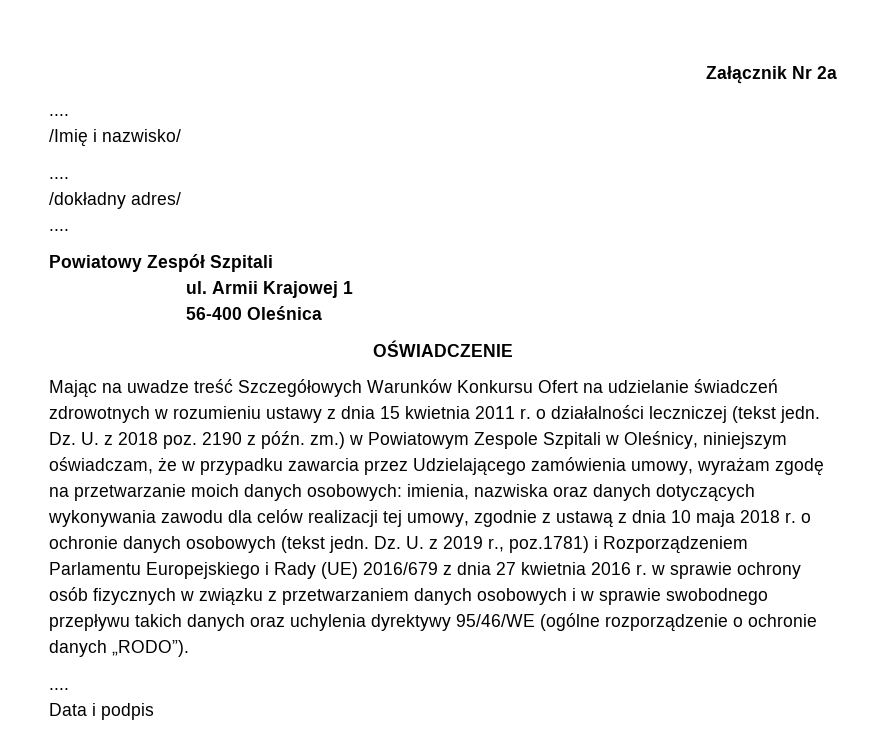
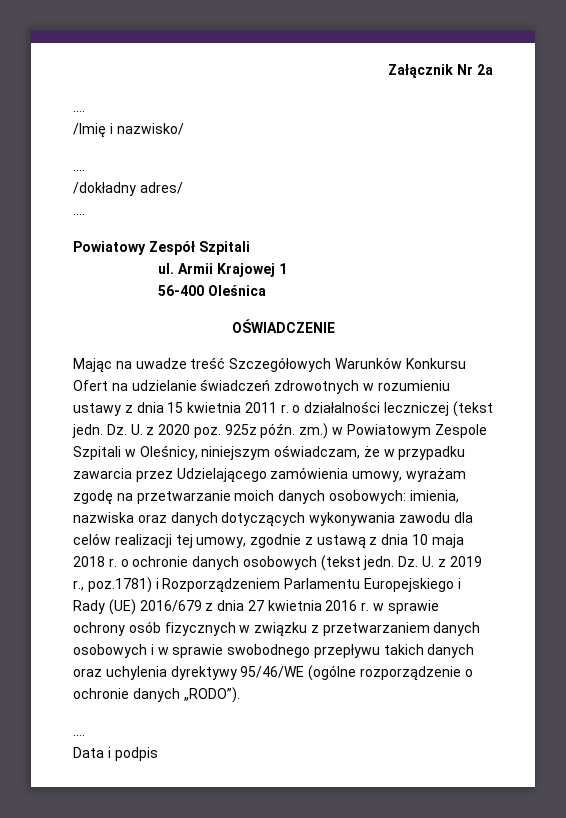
- Dz. U. z 2018 poz. 2190 z późn. zm.) w Powiatowym Zespole Szpitali w Oleśnicy, niniejszym oświadczam, że w przypadku zawarcia przez Udzielającego zamówienia umowy, wyrażam zgodę na przetwarzanie moich danych osobowych: imienia, nazwiska oraz danych dotyczących wykonywania zawodu dla celów realizacji tej umowy, zgodnie z ustawą z dnia 10 maja 2018 r. o ochronie danych osobowych (tekst jedn.
+ Dz. U. z 2020 poz. 925z późn. zm.) w Powiatowym Zespole Szpitali w Oleśnicy, niniejszym oświadczam, że w przypadku zawarcia przez Udzielającego zamówienia umowy, wyrażam zgodę na przetwarzanie moich danych osobowych: imienia, nazwiska oraz danych dotyczących wykonywania zawodu dla celów realizacji tej umowy, zgodnie z ustawą z dnia 10 maja 2018 r. o ochronie danych osobowych (tekst jedn.

